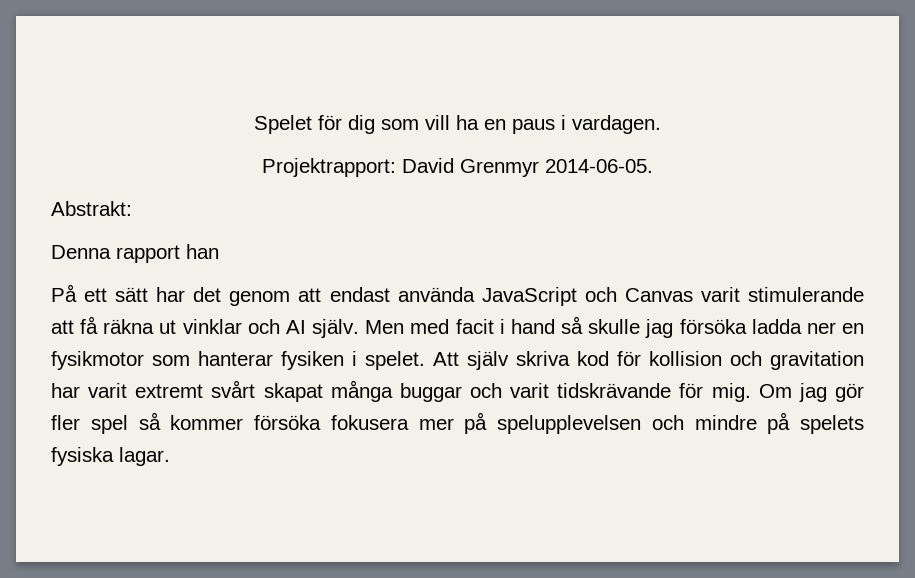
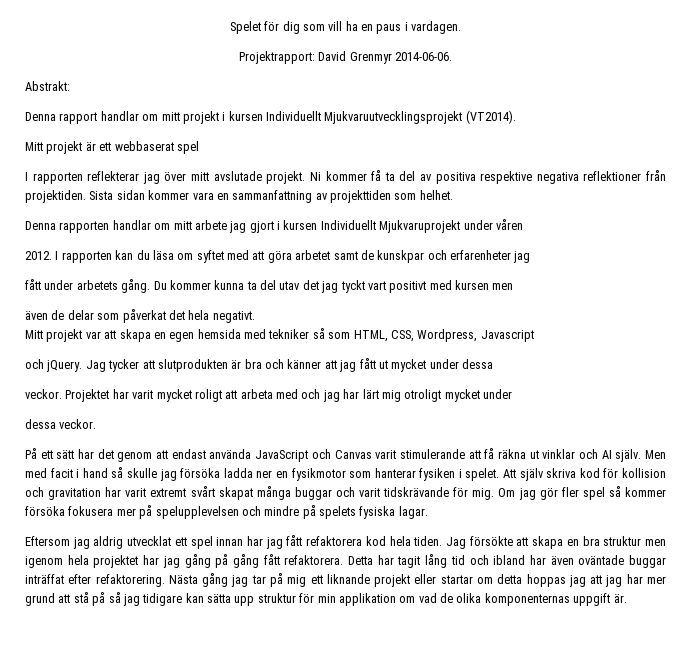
- Projektrapport: David Grenmyr 2014-06-05.
+ Projektrapport: David Grenmyr 2014-06-06.
- Denna rapport han
+ Denna rapport handlar om mitt projekt i kursen Individuellt Mjukvaruutvecklingsprojekt (VT2014).
+ Mitt projekt är ett webbaserat spel
+ I rapporten reflekterar jag över mitt avslutade projekt. Ni kommer få ta del av positiva respektive negativa reflektioner från projektiden. Sista sidan kommer vara en sammanfattning av projekttiden som helhet.
+ Denna rapporten handlar om mitt arbete jag gjort i kursen Individuellt Mjukvaruprojekt under våren
+ 2012. I rapporten kan du läsa om syftet med att göra arbetet samt de kunskpar och erfarenheter jag
+ fått under arbetets gång. Du kommer kunna ta del utav det jag tyckt vart positivt med kursen men
+ även de delar som påverkat det hela negativt.
+ Mitt projekt var att skapa en egen hemsida med tekniker så som HTML, CSS, Wordpress, Javascript
+ och jQuery. Jag tycker att slutprodukten är bra och känner att jag fått ut mycket under dessa
+ veckor. Projektet har varit mycket roligt att arbeta med och jag har lärt mig otroligt mycket under
+ dessa veckor.
+ Eftersom jag aldrig utvecklat ett spel innan har jag fått refaktorera kod hela tiden. Jag försökte att skapa en bra struktur men igenom hela projektet har jag gång på gång fått refaktorera. Detta har tagit lång tid och ibland har även oväntade buggar inträffat efter refaktorering. Nästa gång jag tar på mig ett liknande projekt eller startar om detta hoppas jag att jag har mer grund att stå på så jag tidigare kan sätta upp struktur för min applikation om vad de olika komponenternas uppgift är.

